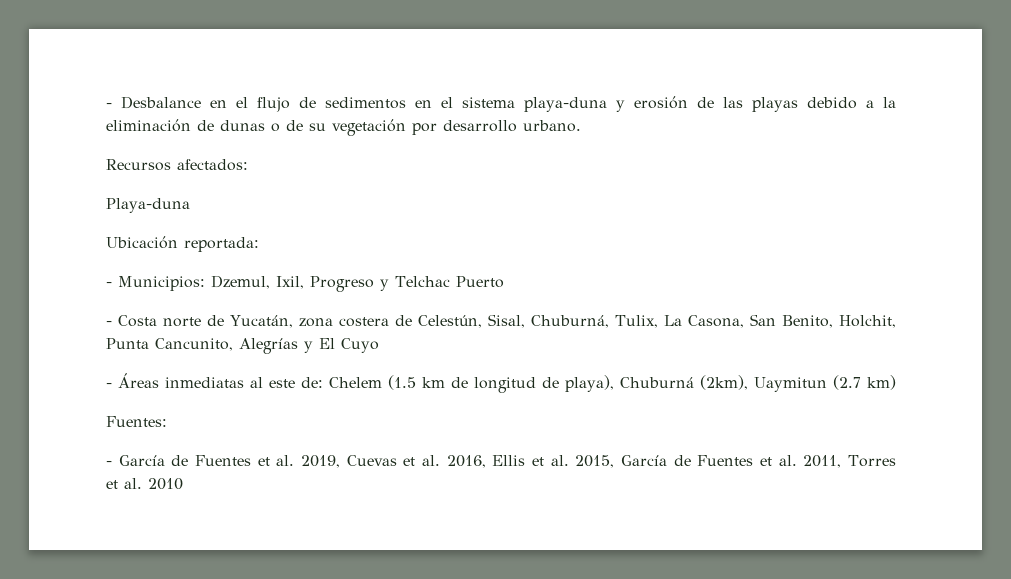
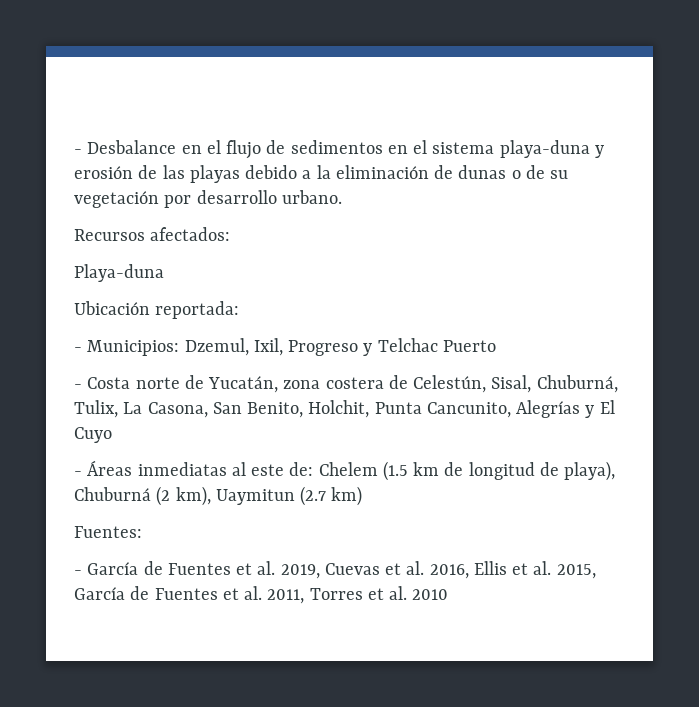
- - Áreas inmediatas al este de: Chelem (1.5 km de longitud de playa), Chuburná (2km), Uaymitun (2.7 km)
+ - Áreas inmediatas al este de: Chelem (1.5 km de longitud de playa), Chuburná (2 km), Uaymitun (2.7 km)

